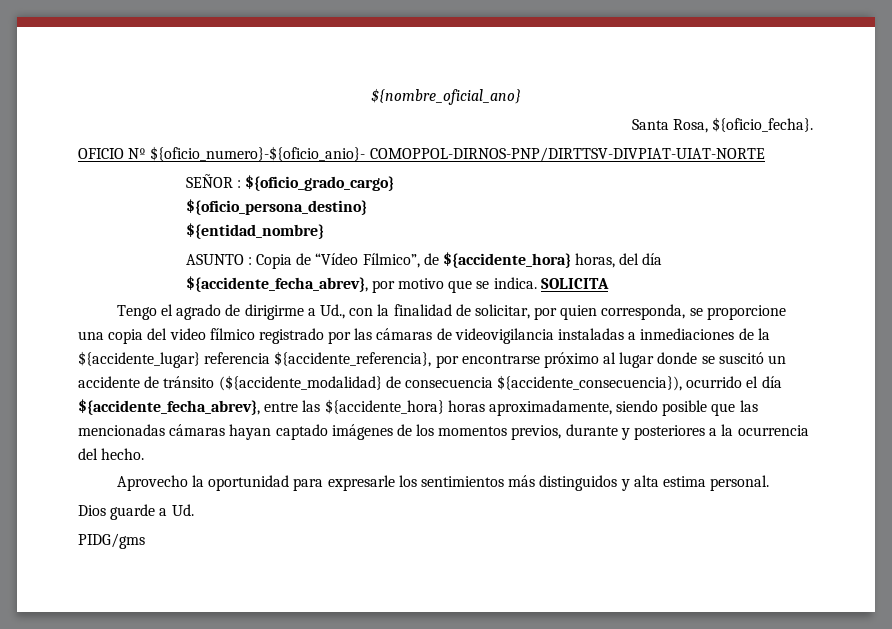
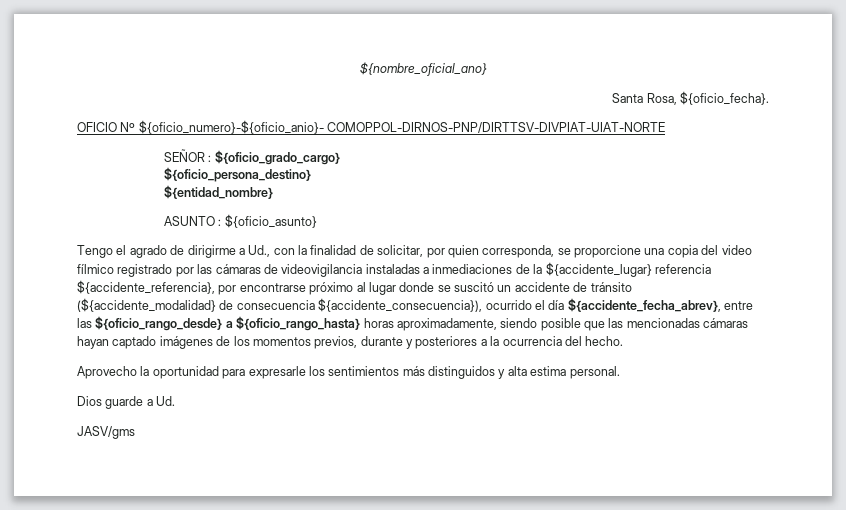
- ASUNTO : Copia de “Vídeo Fílmico”, de ${accidente_hora} horas, del día ${accidente_fecha_abrev}, por motivo que se indica. SOLICITA
+ ASUNTO : ${oficio_asunto}
- Tengo el agrado de dirigirme a Ud., con la finalidad de solicitar, por quien corresponda, se proporcione una copia del video fílmico registrado por las cámaras de videovigilancia instaladas a inmediaciones de la ${accidente_lugar} referencia ${accidente_referencia}, por encontrarse próximo al lugar donde se suscitó un accidente de tránsito (${accidente_modalidad} de consecuencia ${accidente_consecuencia}), ocurrido el día ${accidente_fecha_abrev}, entre las ${accidente_hora} horas aproximadamente, siendo posible que las mencionadas cámaras hayan captado imágenes de los momentos previos, durante y posteriores a la ocurrencia del hecho.
+ Tengo el agrado de dirigirme a Ud., con la finalidad de solicitar, por quien corresponda, se proporcione una copia del video fílmico registrado por las cámaras de videovigilancia instaladas a inmediaciones de la ${accidente_lugar} referencia ${accidente_referencia}, por encontrarse próximo al lugar donde se suscitó un accidente de tránsito (${accidente_modalidad} de consecuencia ${accidente_consecuencia}), ocurrido el día ${accidente_fecha_abrev}, entre las ${oficio_rango_desde} a ${oficio_rango_hasta} horas aproximadamente, siendo posible que las mencionadas cámaras hayan captado imágenes de los momentos previos, durante y posteriores a la ocurrencia del hecho.
- PIDG/gms
+ JASV/gms

